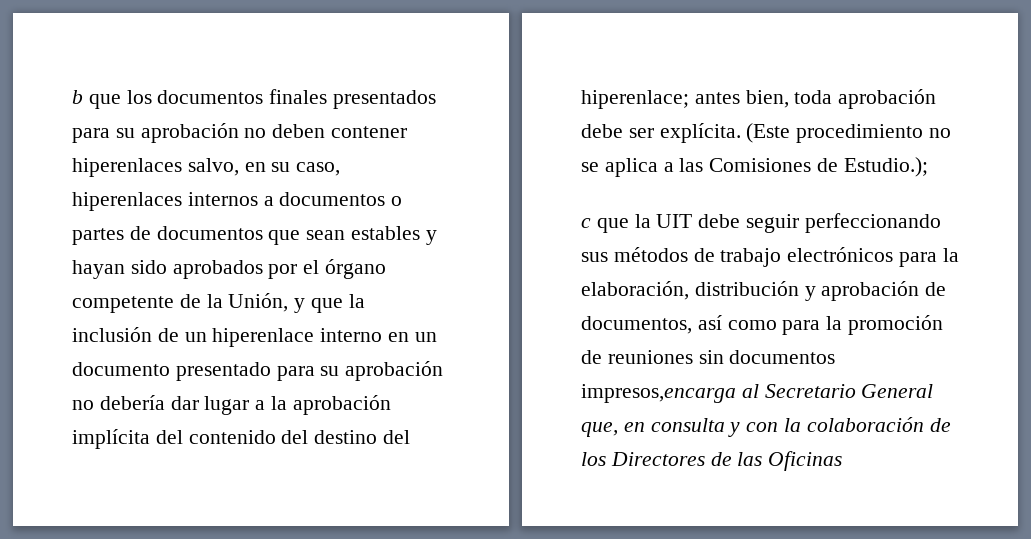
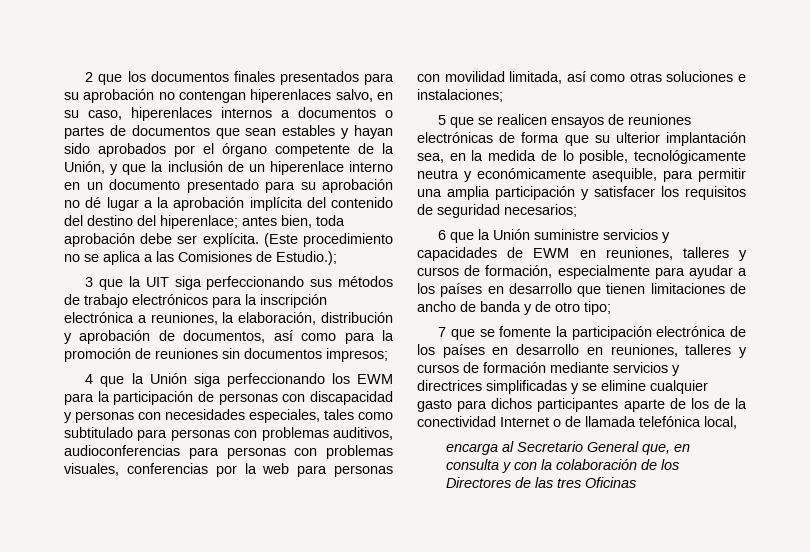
- b que los documentos finales presentados para su aprobación no deben contener hiperenlaces salvo, en su caso, hiperenlaces internos a documentos o partes de documentos que sean estables y hayan sido aprobados por el órgano competente de la Unión, y que la inclusión de un hiperenlace interno en un documento presentado para su aprobación no debería dar lugar a la aprobación implícita del contenido del destino del hiperenlace;
+ 2 que los documentos finales presentados para su aprobación no contengan hiperenlaces salvo, en su caso, hiperenlaces internos a documentos o partes de documentos que sean estables y hayan sido aprobados por el órgano competente de la Unión, y que la inclusión de un hiperenlace interno en un documento presentado para su aprobación no dé lugar a la aprobación implícita del contenido del destino del hiperenlace;
- c que la UIT debe seguir perfeccionando sus métodos de trabajo electrónicos para la elaboración, distribución y aprobación de documentos, así como para la promoción de reuniones sin documentos impresos,encarga al Secretario General que, en consulta y con la colaboración de los Directores de las Oficinas
+ 3 que la UIT siga perfeccionando sus métodos de trabajo electrónicos para la inscripción electrónica a reuniones, la elaboración, distribución y aprobación de documentos, así como para la promoción de reuniones sin documentos impresos;
+ 4 que la Unión siga perfeccionando los EWM para la participación de personas con discapacidad y personas con necesidades especiales, tales como subtitulado para personas con problemas auditivos, audioconferencias para personas con problemas visuales, conferencias por la web para personas con movilidad limitada, así como otras soluciones e instalaciones;
+ 5 que se realicen ensayos de reuniones electrónicas de forma que su ulterior implantación sea, en la medida de lo posible, tecnológicamente neutra y económicamente asequible, para permitir una amplia participación y satisfacer los requisitos de seguridad necesarios;
+ 6 que la Unión suministre servicios y capacidades de EWM en reuniones, talleres y cursos de formación, especialmente para ayudar a los países en desarrollo que tienen limitaciones de ancho de banda y de otro tipo;
+ 7 que se fomente la participación electrónica de los países en desarrollo en reuniones, talleres y cursos de formación mediante servicios y directrices simplificadas y se elimine cualquier gasto para dichos participantes aparte de los de la conectividad Internet o de llamada telefónica local,
+ encarga al Secretario General que, en consulta y con la colaboración de los Directores de las tres Oficinas

